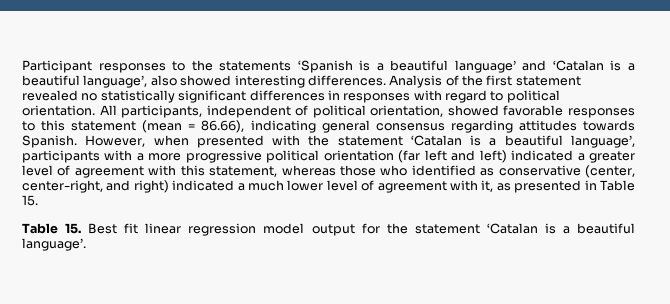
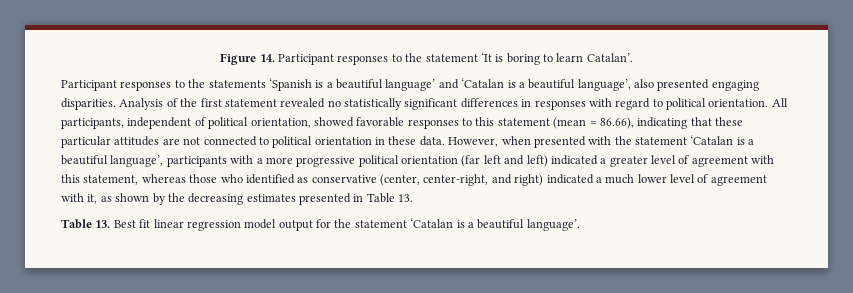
+ Figure 14. Participant responses to the statement ‘It is boring to learn Catalan’.
- Participant responses to the statements ‘Spanish is a beautiful language’ and ‘Catalan is a beautiful language’, also showed interesting differences.
+ Participant responses to the statements ‘Spanish is a beautiful language’ and ‘Catalan is a beautiful language’, also presented engaging disparities.
- All participants, independent of political orientation, showed favorable responses to this statement (mean = 86.66), indicating general consensus regarding attitudes towards Spanish.
+ All participants, independent of political orientation, showed favorable responses to this statement (mean = 86.66), indicating that these particular attitudes are not connected to political orientation in these data.
- However, when presented with the statement ‘Catalan is a beautiful language’, participants with a more progressive political orientation (far left and left) indicated a greater level of agreement with this statement, whereas those who identified as conservative (center, center-right, and right) indicated a much lower level of agreement with it, as presented in Table 15.
- Table 15. Best fit linear regression model output for the statement ‘Catalan is a beautiful language’.
+ However, when presented with the statement ‘Catalan is a beautiful language’, participants with a more progressive political orientation (far left and left) indicated a greater level of agreement with this statement, whereas those who identified as conservative (center, center-right, and right) indicated a much lower level of agreement with it, as shown by the decreasing estimates presented in Table 13.
+ Table 13. Best fit linear regression model output for the statement ‘Catalan is a beautiful language’.

